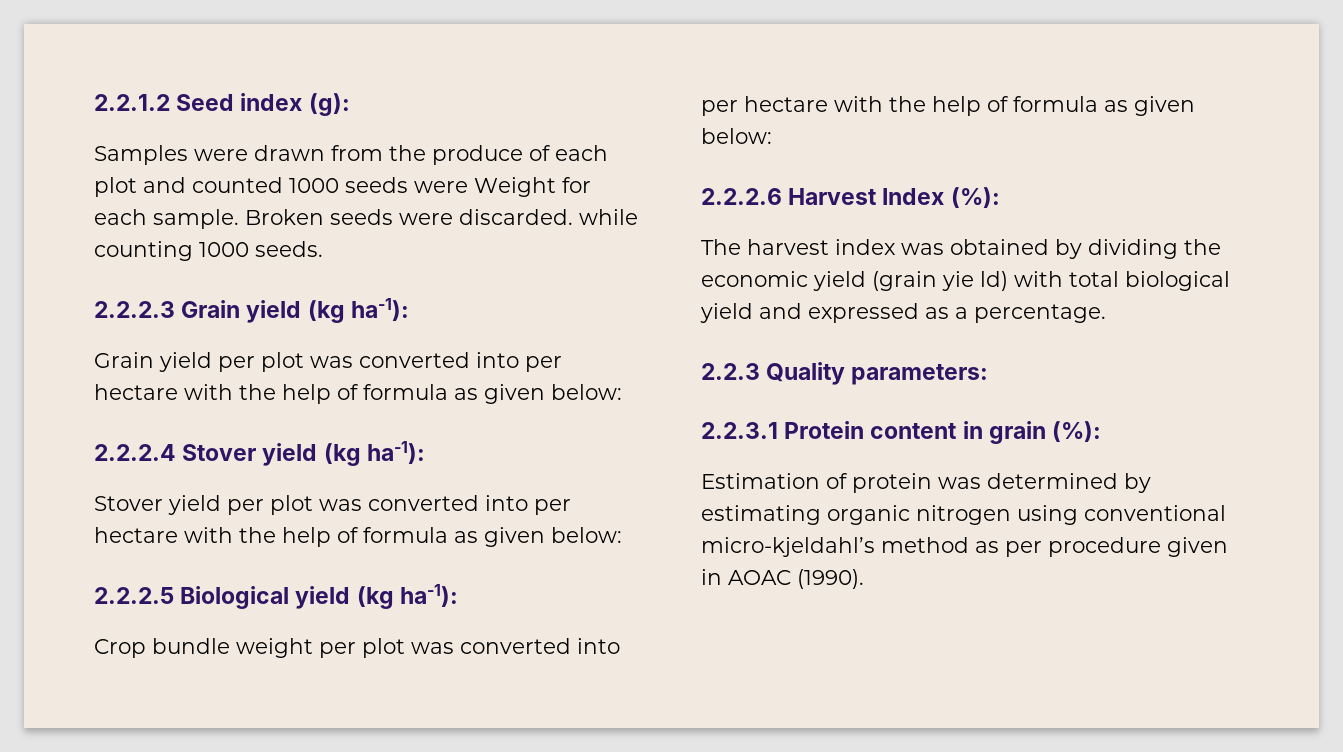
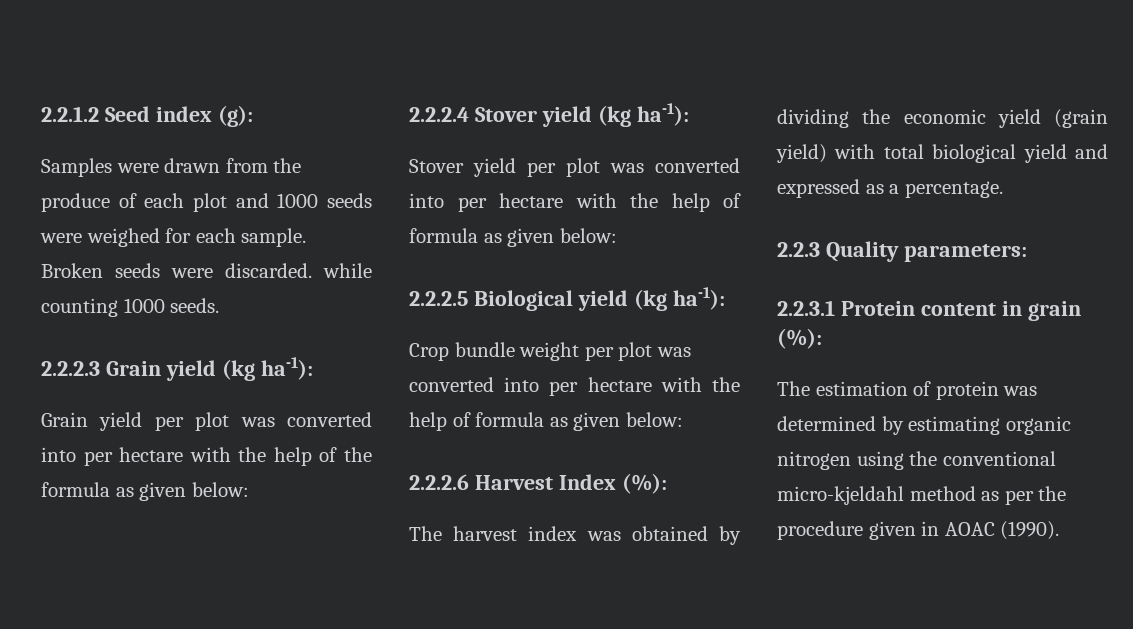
- Samples were drawn from the produce of each plot and counted 1000 seeds were Weight for each sample.
+ Samples were drawn from the produce of each plot and 1000 seeds were weighed for each sample.
- Grain yield per plot was converted into per hectare with the help of formula as given below:
+ Grain yield per plot was converted into per hectare with the help of the formula as given below:
- The harvest index was obtained by dividing the economic yield (grain yie ld) with total biological yield and expressed as a percentage.
+ The harvest index was obtained by dividing the economic yield (grain yield) with total biological yield and expressed as a percentage.
- Estimation of protein was determined by estimating organic nitrogen using conventional micro-kjeldahl’s method as per procedure given in AOAC (1990).
+ The estimation of protein was determined by estimating organic nitrogen using the conventional micro-kjeldahl method as per the procedure given in AOAC (1990).

